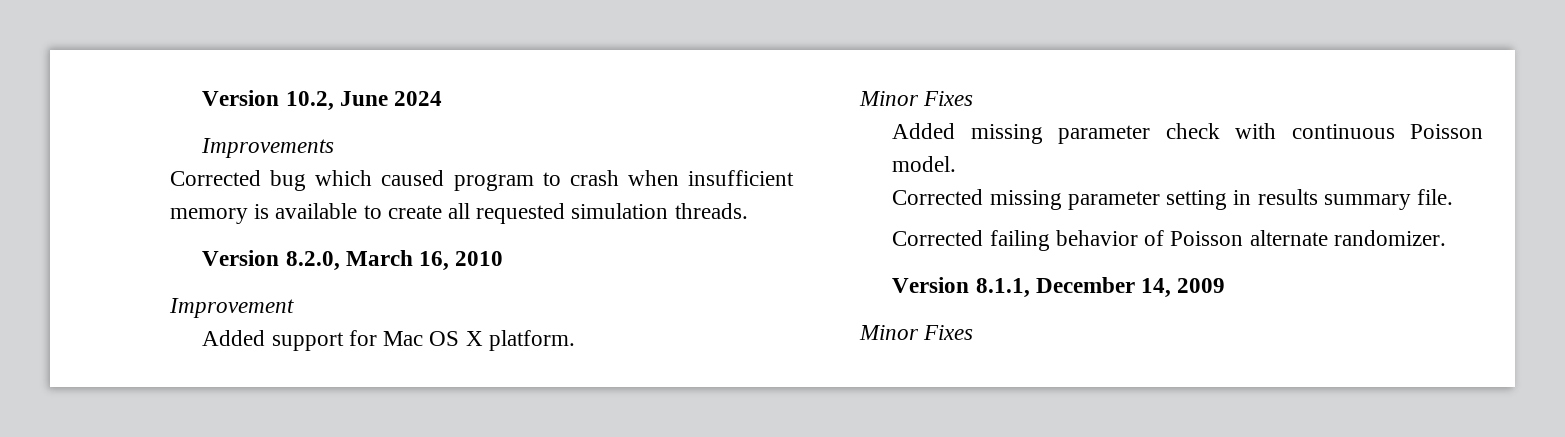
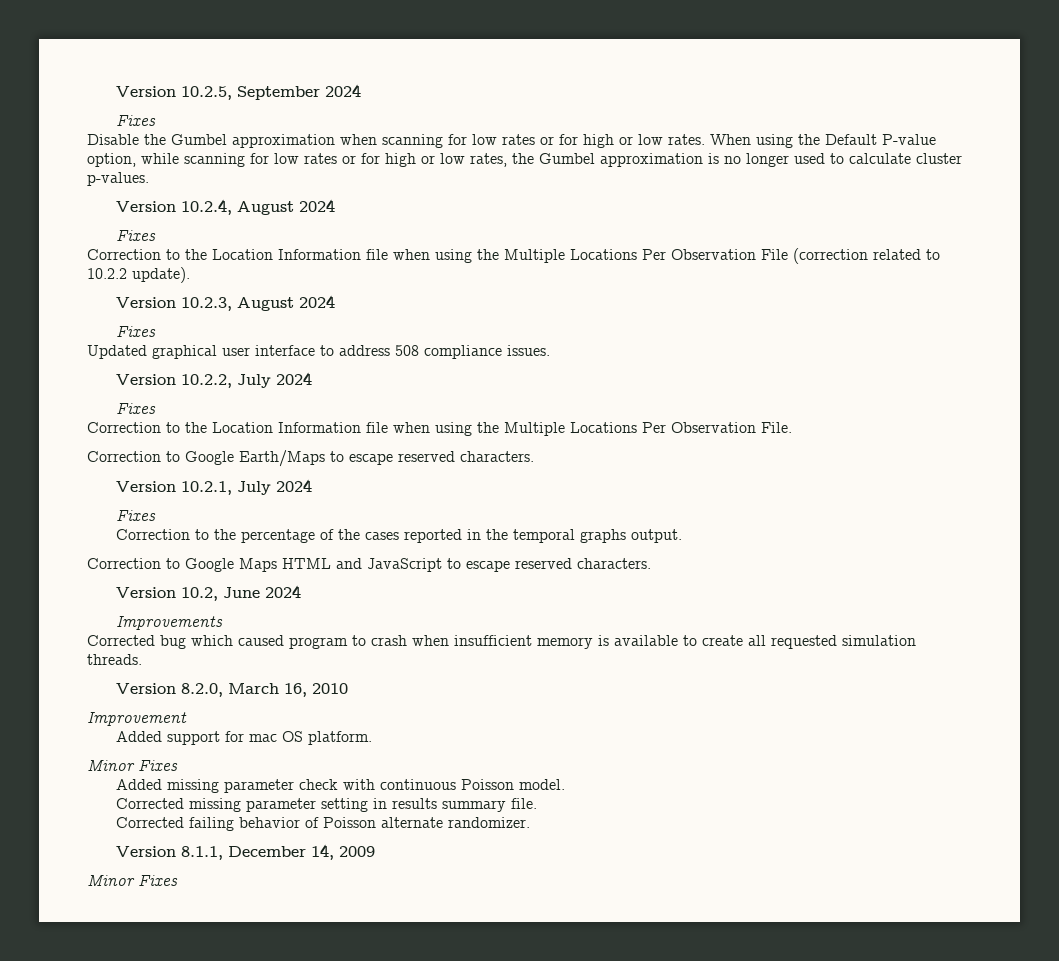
+ Version 10.2.5, September 2024
+ Fixes
+ Disable the Gumbel approximation when scanning for low rates or for high or low rates. When using the Default P-value option, while scanning for low rates or for high or low rates, the Gumbel approximation is no longer used to calculate cluster p-values.
+ Version 10.2.4, August 2024
+ Fixes
+ Correction to the Location Information file when using the Multiple Locations Per Observation File (correction related to 10.2.2 update).
+ Version 10.2.3, August 2024
+ Fixes
+ Updated graphical user interface to address 508 compliance issues.
+ Version 10.2.2, July 2024
+ Fixes
+ Correction to the Location Information file when using the Multiple Locations Per Observation File.
+ Correction to Google Earth/Maps to escape reserved characters.
+ Version 10.2.1, July 2024
+ Fixes
+ Correction to the percentage of the cases reported in the temporal graphs output.
+ Correction to Google Maps HTML and JavaScript to escape reserved characters.
- Added support for Mac OS X platform.
+ Added support for mac OS platform.

